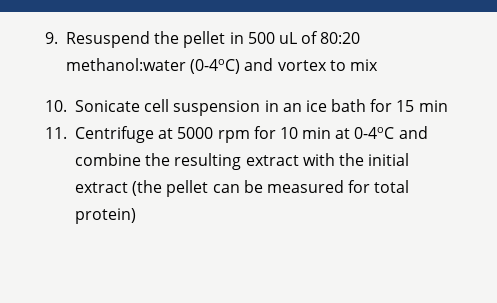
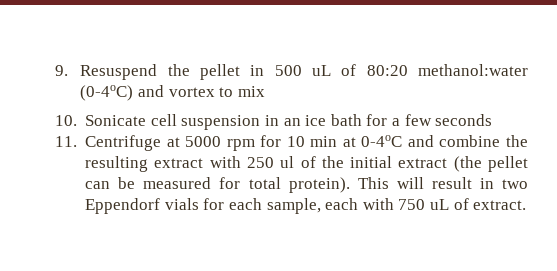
- 10. Sonicate cell suspension in an ice bath for 15 min
+ 10. Sonicate cell suspension in an ice bath for a few seconds
- 11. Centrifuge at 5000 rpm for 10 min at 0-4oC and combine the resulting extract with the initial extract (the pellet can be measured for total protein)
+ 11. Centrifuge at 5000 rpm for 10 min at 0-4oC and combine the resulting extract with 250 ul of the initial extract (the pellet can be measured for total protein). This will result in two Eppendorf vials for each sample, each with 750 uL of extract.

